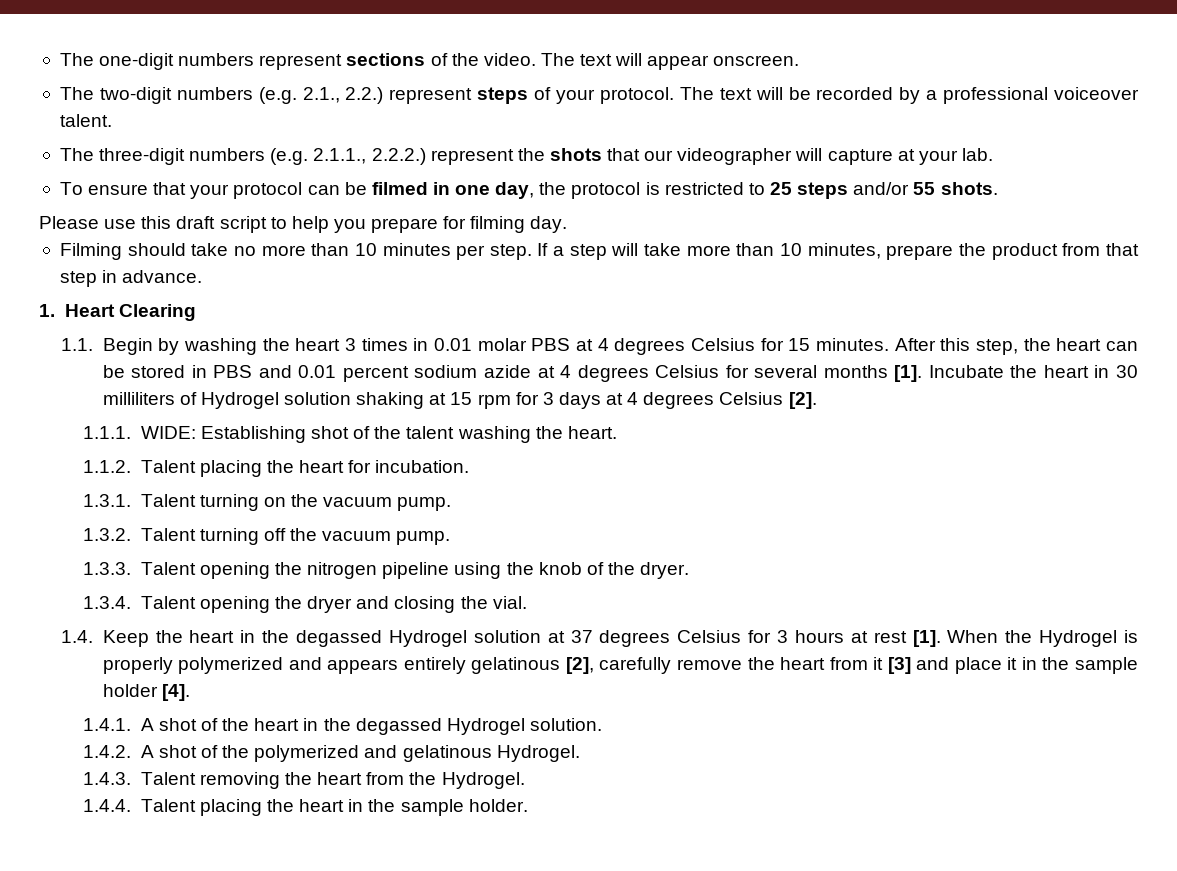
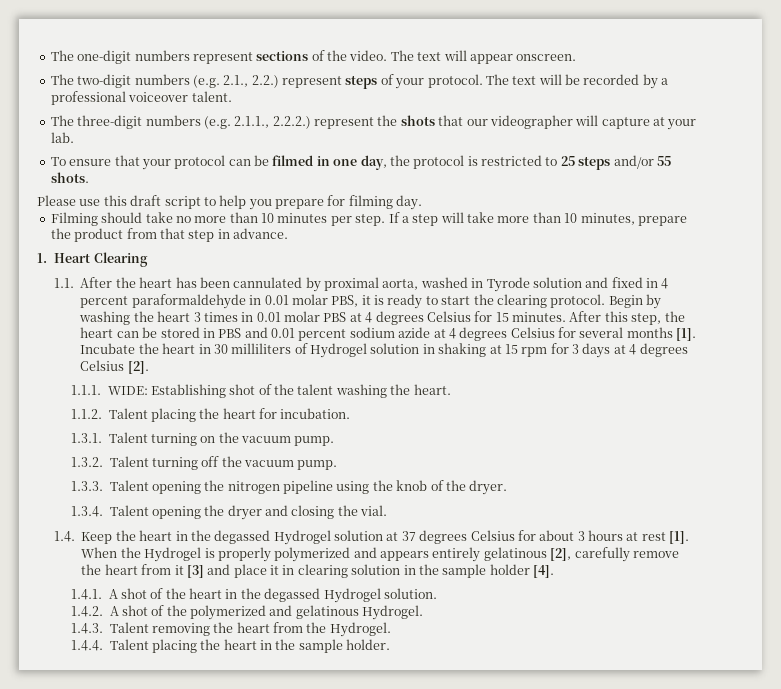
- 1.1. Begin by washing the heart 3 times in 0.01 molar PBS at 4 degrees Celsius for 15 minutes.
+ 1.1. After the heart has been cannulated by proximal aorta, washed in Tyrode solution and fixed in 4 percent paraformaldehyde in 0.01 molar PBS, it is ready to start the clearing protocol. Begin by washing the heart 3 times in 0.01 molar PBS at 4 degrees Celsius for 15 minutes.
- Incubate the heart in 30 milliliters of Hydrogel solution shaking at 15 rpm for 3 days at 4 degrees Celsius [2].
+ Incubate the heart in 30 milliliters of Hydrogel solution in shaking at 15 rpm for 3 days at 4 degrees Celsius [2].
- 1.4. Keep the heart in the degassed Hydrogel solution at 37 degrees Celsius for 3 hours at rest [1].
+ 1.4. Keep the heart in the degassed Hydrogel solution at 37 degrees Celsius for about 3 hours at rest [1].
- When the Hydrogel is properly polymerized and appears entirely gelatinous [2], carefully remove the heart from it [3] and place it in the sample holder [4].
+ When the Hydrogel is properly polymerized and appears entirely gelatinous [2], carefully remove the heart from it [3] and place it in clearing solution in the sample holder [4].

